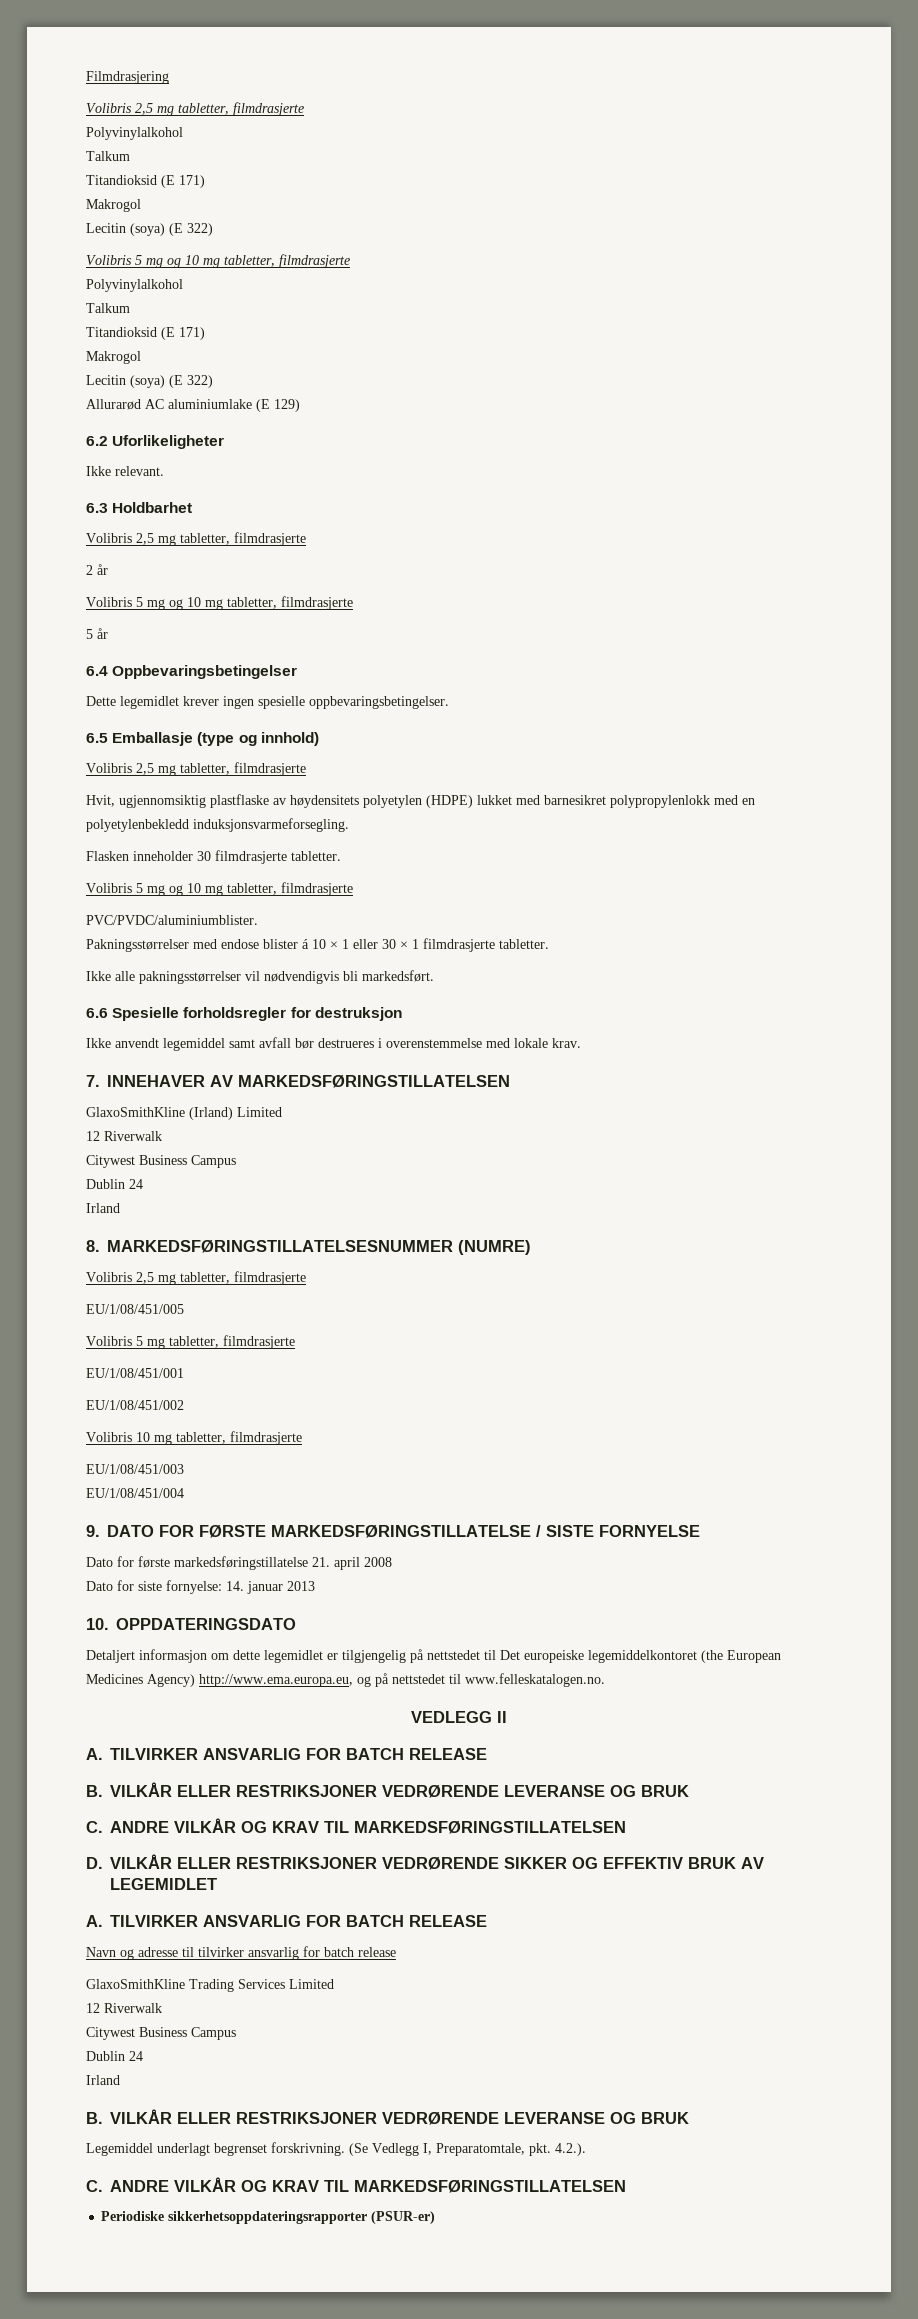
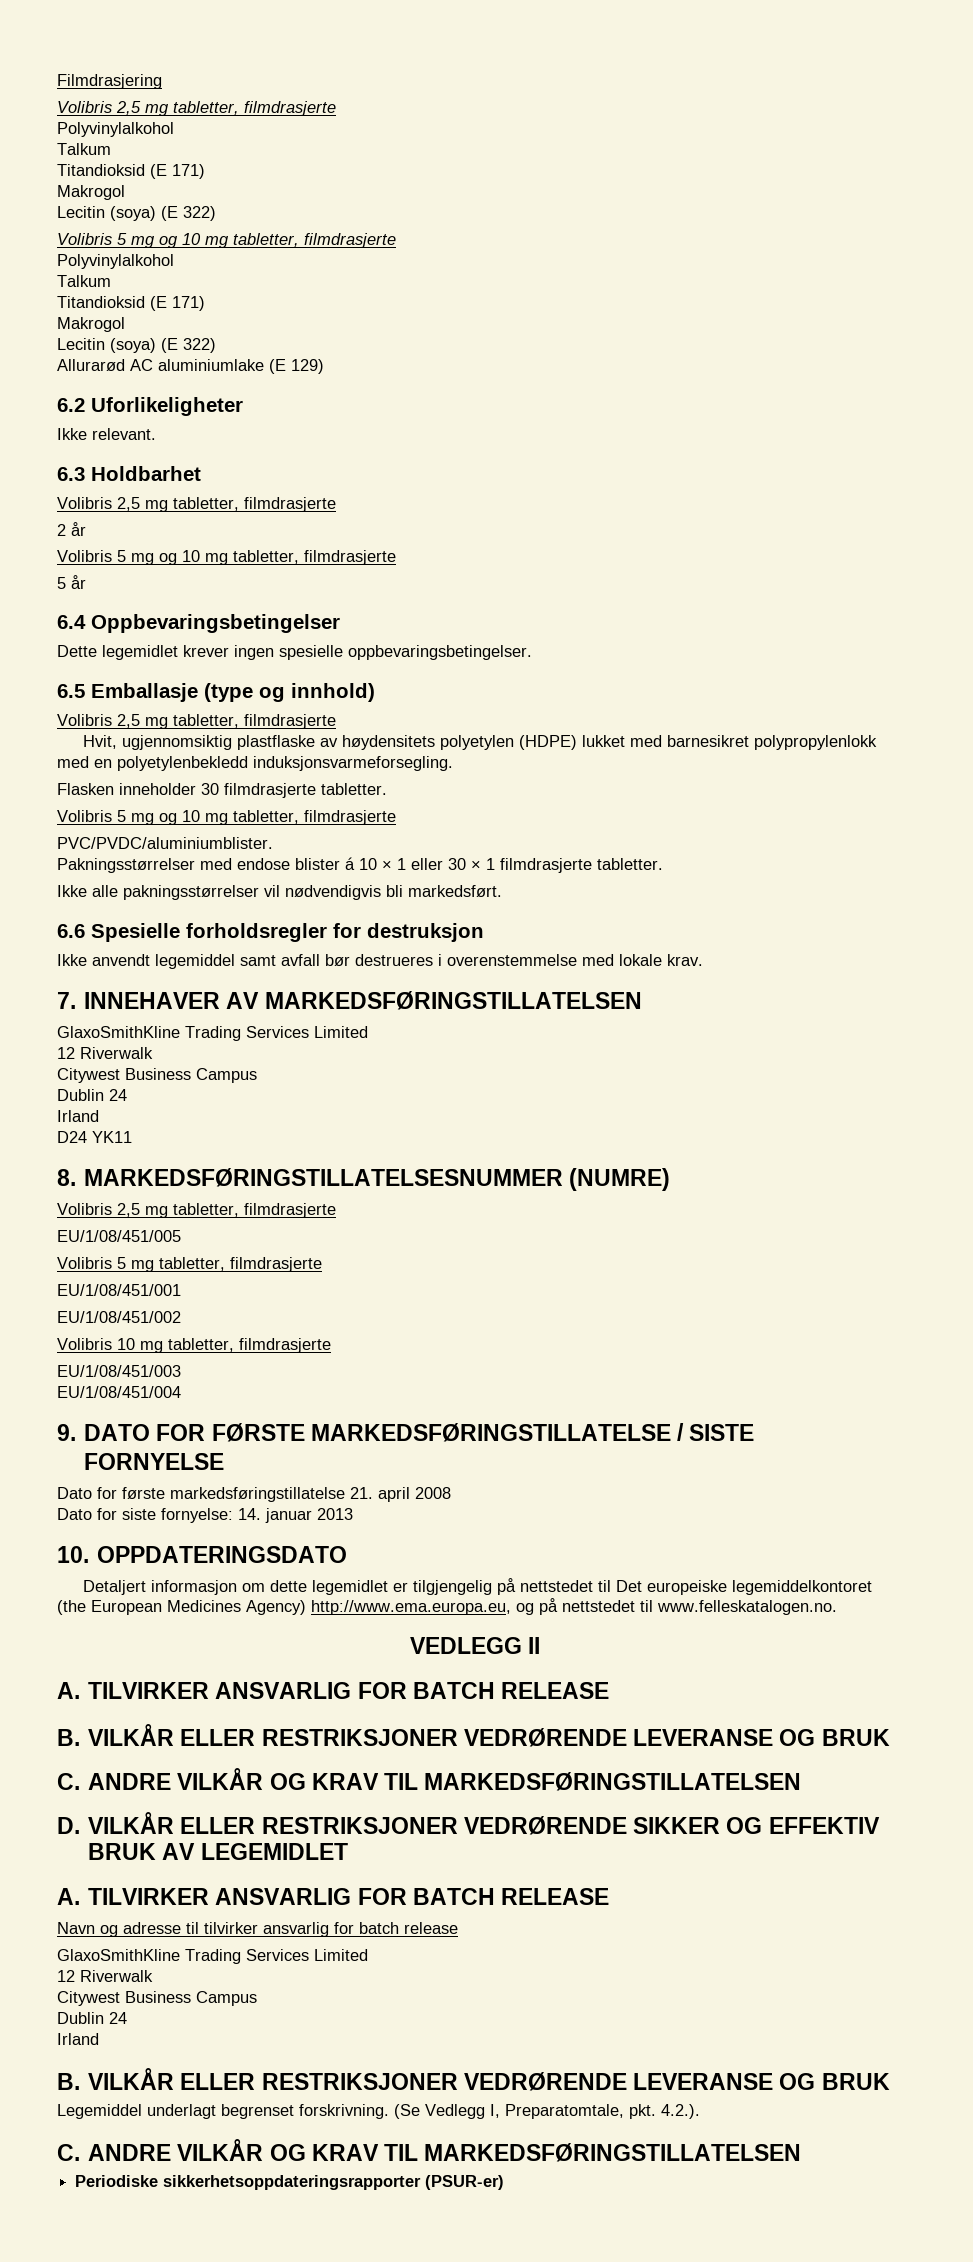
  7. INNEHAVER AV MARKEDSFØRINGSTILLATELSEN
- GlaxoSmithKline (Irland) Limited
+ GlaxoSmithKline Trading Services Limited
  12 Riverwalk
  Citywest Business Campus
  Dublin 24
  Irland
+ D24 YK11

